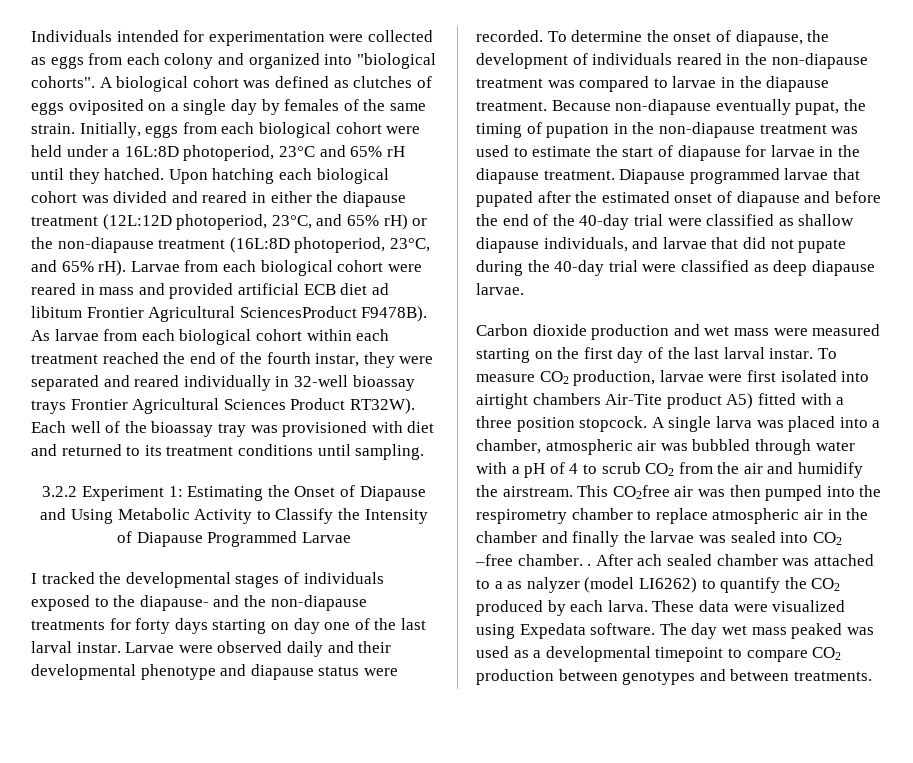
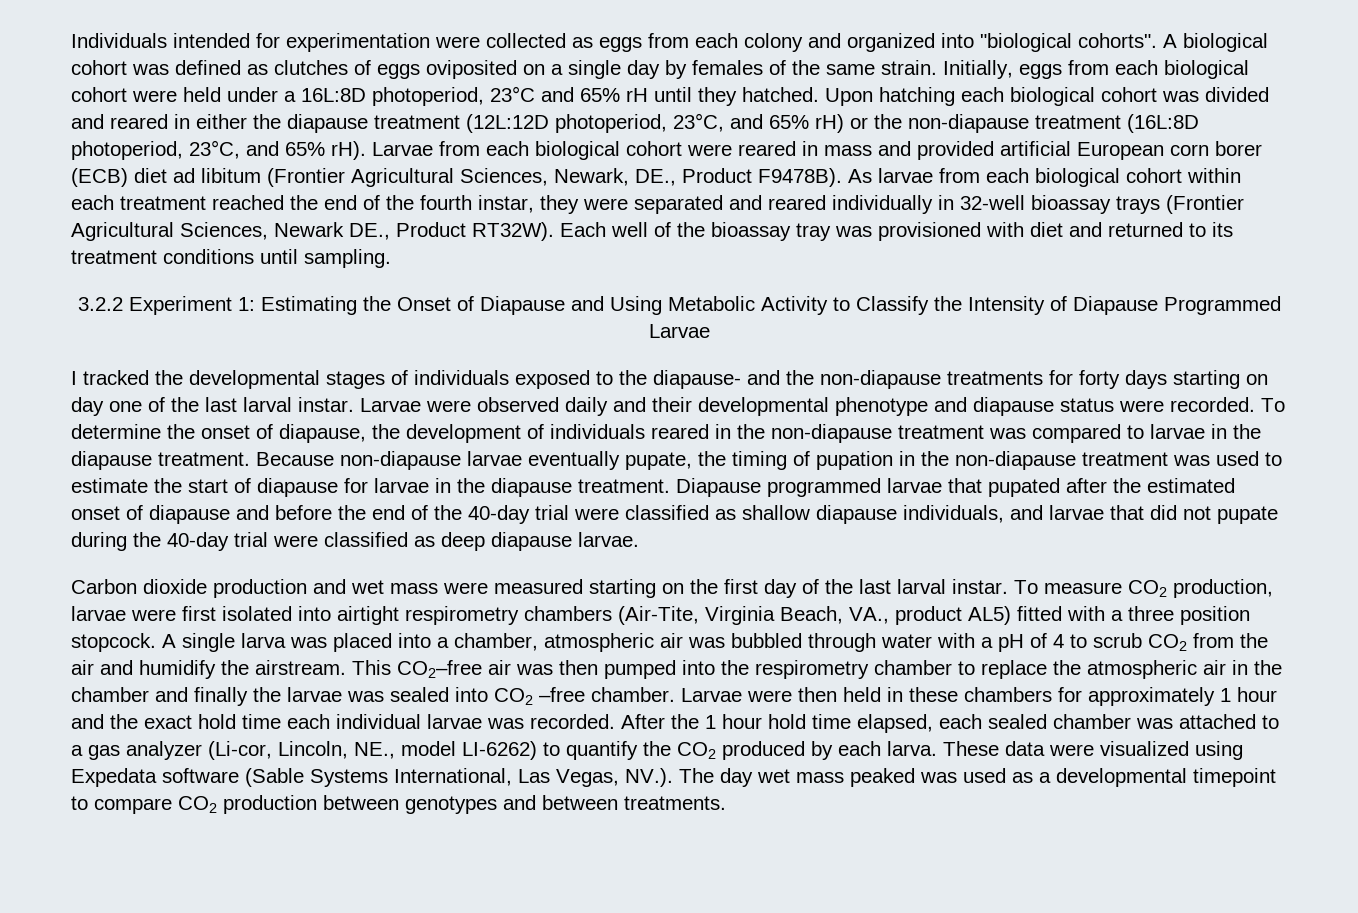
- Larvae from each biological cohort were reared in mass and provided artificial ECB diet ad libitum Frontier Agricultural SciencesProduct F9478B).
+ Larvae from each biological cohort were reared in mass and provided artificial European corn borer (ECB) diet ad libitum (Frontier Agricultural Sciences, Newark, DE., Product F9478B).
- As larvae from each biological cohort within each treatment reached the end of the fourth instar, they were separated and reared individually in 32-well bioassay trays Frontier Agricultural Sciences Product RT32W).
+ As larvae from each biological cohort within each treatment reached the end of the fourth instar, they were separated and reared individually in 32-well bioassay trays (Frontier Agricultural Sciences, Newark DE., Product RT32W).
- Because non-diapause eventually pupat, the timing of pupation in the non-diapause treatment was used to estimate the start of diapause for larvae in the diapause treatment.
+ Because non-diapause larvae eventually pupate, the timing of pupation in the non-diapause treatment was used to estimate the start of diapause for larvae in the diapause treatment.
- To measure CO2 production, larvae were first isolated into airtight chambers Air-Tite product A5) fitted with a three position stopcock.
+ To measure CO2 production, larvae were first isolated into airtight respirometry chambers (Air-Tite, Virginia Beach, VA., product AL5) fitted with a three position stopcock.
- This CO2free air was then pumped into the respirometry chamber to replace atmospheric air in the chamber and finally the larvae was sealed into CO2 –free chamber. . After ach sealed chamber was attached to a as nalyzer (model LI6262) to quantify the CO2 produced by each larva.
+ This CO2–free air was then pumped into the respirometry chamber to replace the atmospheric air in the chamber and finally the larvae was sealed into CO2 –free chamber. Larvae were then held in these chambers for approximately 1 hour and the exact hold time each individual larvae was recorded. After the 1 hour hold time elapsed, each sealed chamber was attached to a gas analyzer (Li-cor, Lincoln, NE., model LI-6262) to quantify the CO2 produced by each larva.
- These data were visualized using Expedata software. The day wet mass peaked was used as a developmental timepoint to compare CO2 production between genotypes and between treatments.
+ These data were visualized using Expedata software (Sable Systems International, Las Vegas, NV.). The day wet mass peaked was used as a developmental timepoint to compare CO2 production between genotypes and between treatments.

